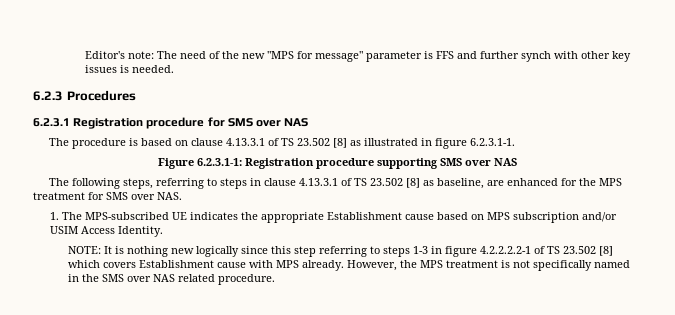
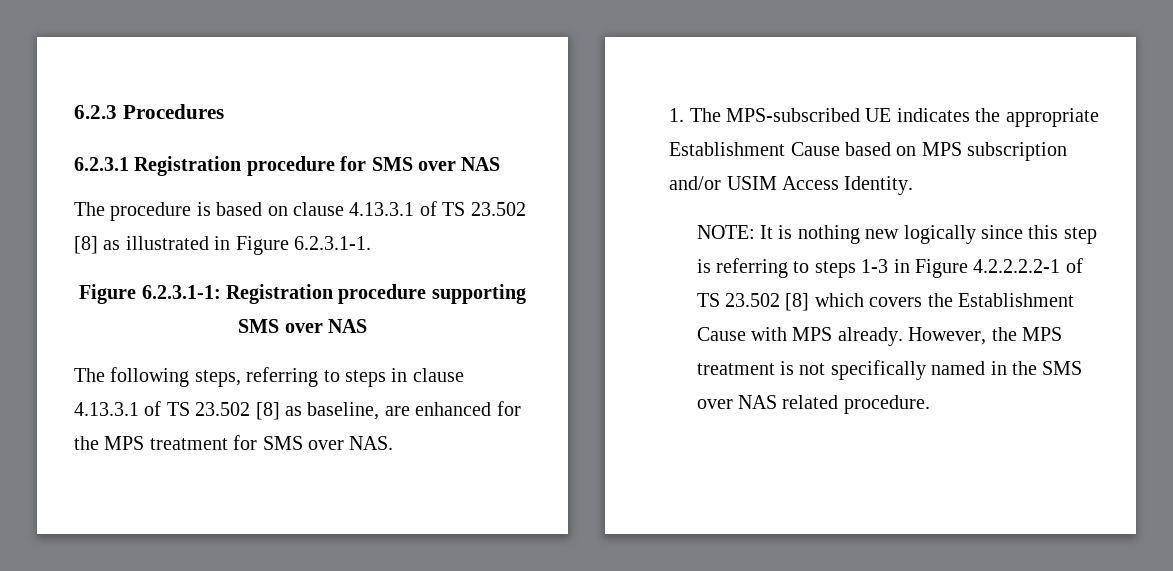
- Editor's note: The need of the new "MPS for message" parameter is FFS and further synch with other key issues is needed.
- The procedure is based on clause 4.13.3.1 of TS 23.502 [8] as illustrated in figure 6.2.3.1-1.
+ The procedure is based on clause 4.13.3.1 of TS 23.502 [8] as illustrated in Figure 6.2.3.1-1.
- 1. The MPS-subscribed UE indicates the appropriate Establishment cause based on MPS subscription and/or USIM Access Identity.
+ 1. The MPS-subscribed UE indicates the appropriate Establishment Cause based on MPS subscription and/or USIM Access Identity.
- NOTE: It is nothing new logically since this step referring to steps 1-3 in figure 4.2.2.2.2-1 of TS 23.502 [8] which covers Establishment cause with MPS already.
+ NOTE: It is nothing new logically since this step is referring to steps 1-3 in Figure 4.2.2.2.2-1 of TS 23.502 [8] which covers the Establishment Cause with MPS already.

